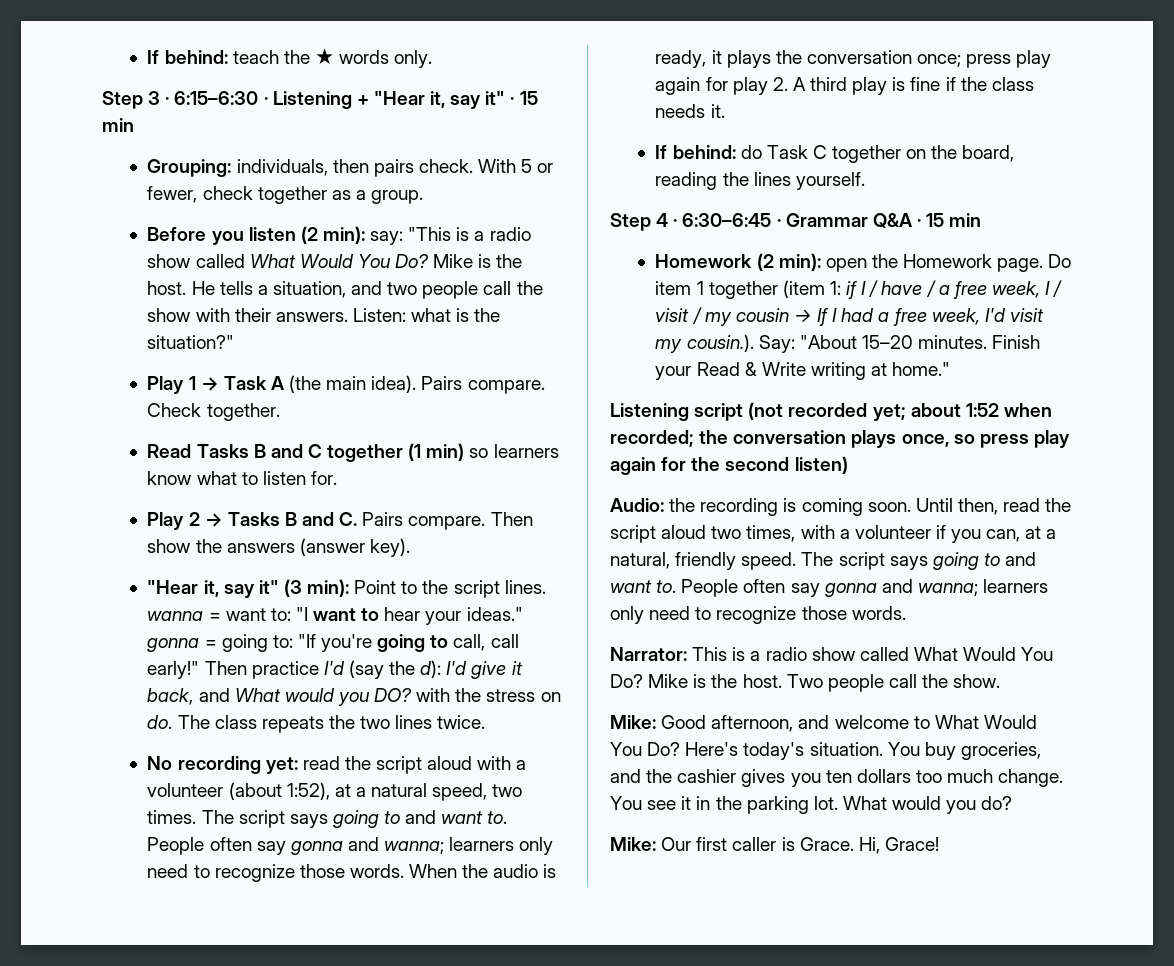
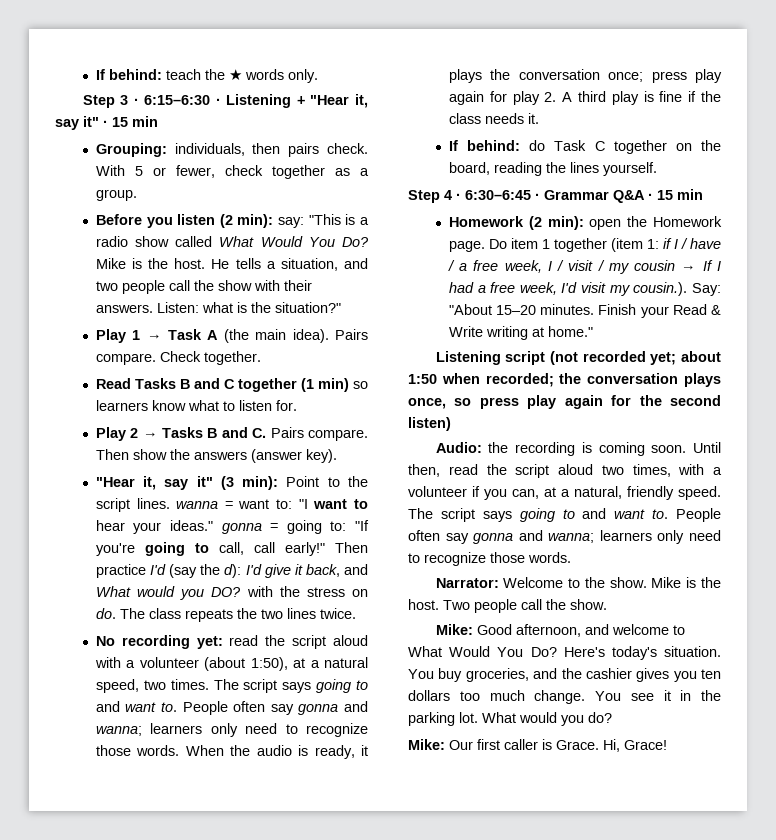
- No recording yet: read the script aloud with a volunteer (about 1:52), at a natural speed, two times.
+ No recording yet: read the script aloud with a volunteer (about 1:50), at a natural speed, two times.
- Listening script (not recorded yet; about 1:52 when recorded; the conversation plays once, so press play again for the second listen)
+ Listening script (not recorded yet; about 1:50 when recorded; the conversation plays once, so press play again for the second listen)
- Narrator: This is a radio show called What Would You Do?
+ Narrator: Welcome to the show.

